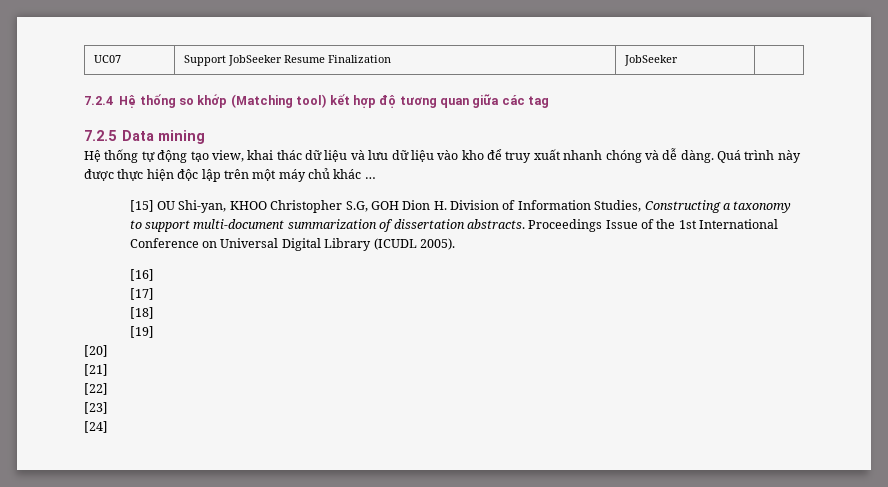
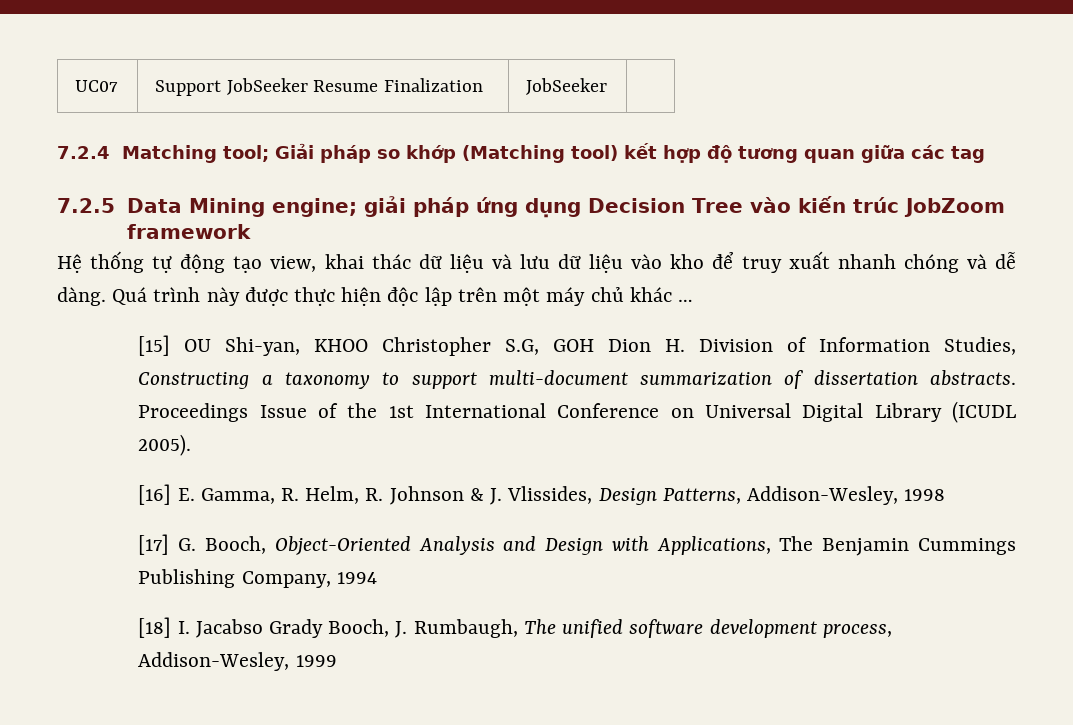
- 7.2.4 Hệ thống so khớp (Matching tool) kết hợp độ tương quan giữa các tag
+ 7.2.4 Matching tool; Giải pháp so khớp (Matching tool) kết hợp độ tương quan giữa các tag
- 7.2.5 Data mining
+ 7.2.5 Data Mining engine; giải pháp ứng dụng Decision Tree vào kiến trúc JobZoom framework
- [16]
- [17]
- [18]
- [19]
- [20]
- [21]
- [22]
- [23]
- [24]
+ [16] E. Gamma, R. Helm, R. Johnson & J. Vlissides, Design Patterns, Addison-Wesley, 1998
+ [17] G. Booch, Object-Oriented Analysis and Design with Applications, The Benjamin Cummings Publishing Company, 1994
+ [18] I. Jacabso Grady Booch, J. Rumbaugh, The unified software development process, Addison-Wesley, 1999

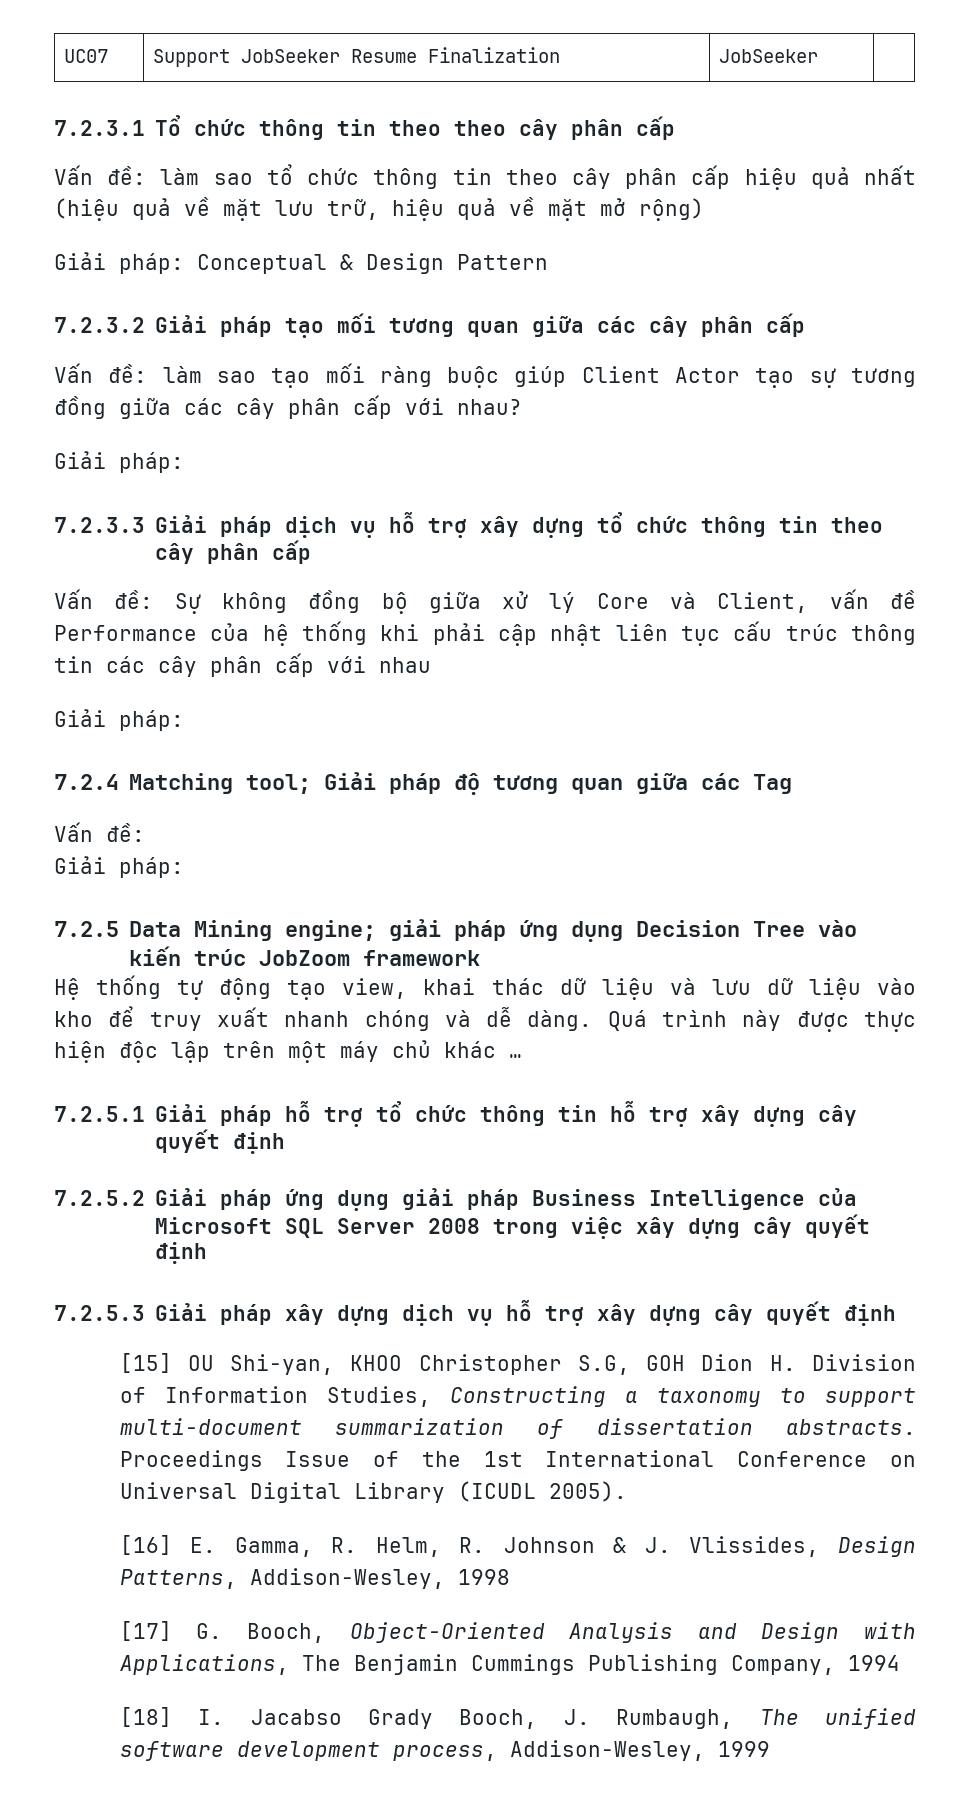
- 7.2.4 Matching tool; Giải pháp so khớp (Matching tool) kết hợp độ tương quan giữa các tag
+ 7.2.3.1 Tổ chức thông tin theo theo cây phân cấp
+ Vấn đề: làm sao tổ chức thông tin theo cây phân cấp hiệu quả nhất (hiệu quả về mặt lưu trữ, hiệu quả về mặt mở rộng)
+ Giải pháp: Conceptual & Design Pattern
+ 7.2.3.2 Giải pháp tạo mối tương quan giữa các cây phân cấp
+ Vấn đề: làm sao tạo mối ràng buộc giúp Client Actor tạo sự tương đồng giữa các cây phân cấp với nhau?
+ Giải pháp:
+ 7.2.3.3 Giải pháp dịch vụ hỗ trợ xây dựng tổ chức thông tin theo cây phân cấp
+ Vấn đề: Sự không đồng bộ giữa xử lý Core và Client, vấn đề Performance của hệ thống khi phải cập nhật liên tục cấu trúc thông tin các cây phân cấp với nhau
+ Giải pháp:
+ 7.2.4 Matching tool; Giải pháp độ tương quan giữa các Tag
+ Vấn đề:
+ Giải pháp:
+ 7.2.5.1 Giải pháp hỗ trợ tổ chức thông tin hỗ trợ xây dựng cây quyết định
+ 7.2.5.2 Giải pháp ứng dụng giải pháp Business Intelligence của Microsoft SQL Server 2008 trong việc xây dựng cây quyết định
+ 7.2.5.3 Giải pháp xây dựng dịch vụ hỗ trợ xây dựng cây quyết định

